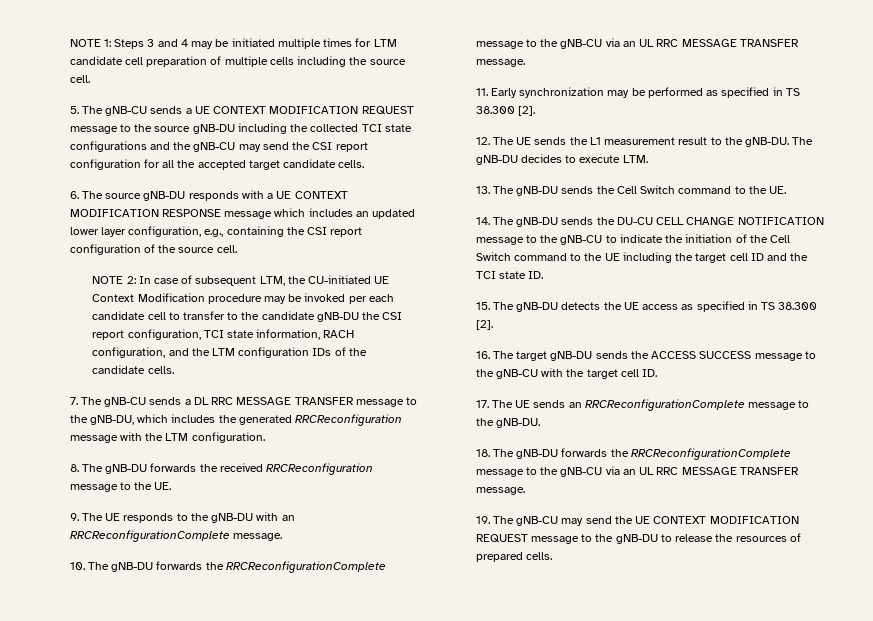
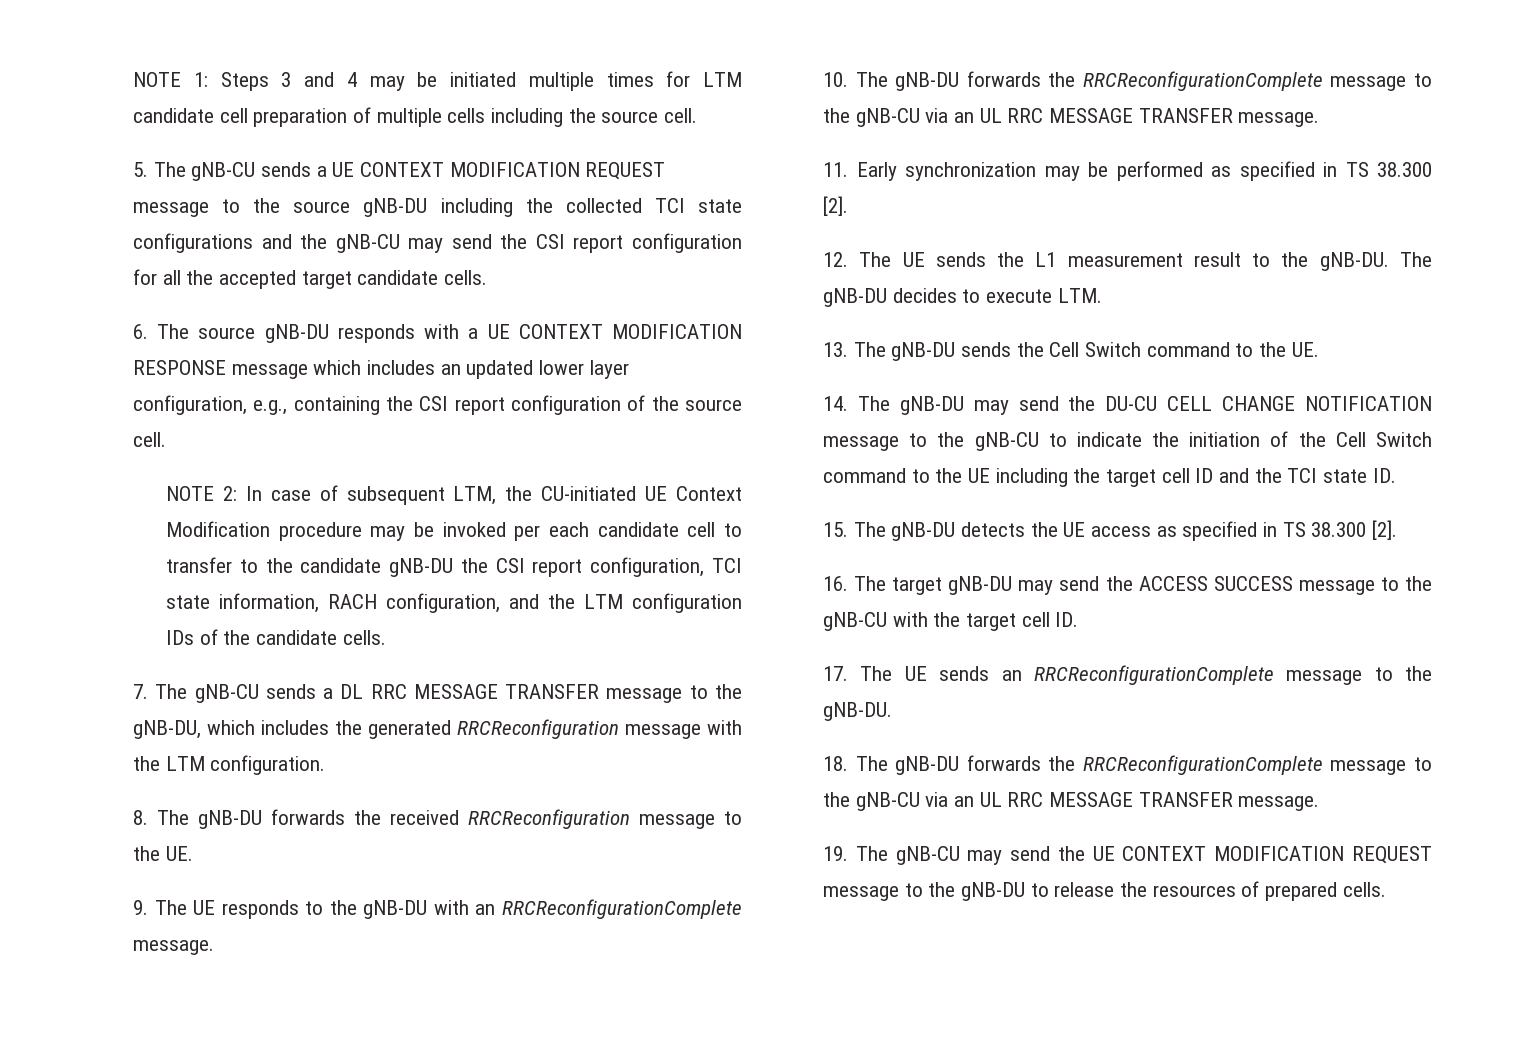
- 14. The gNB-DU sends the DU-CU CELL CHANGE NOTIFICATION message to the gNB-CU to indicate the initiation of the Cell Switch command to the UE including the target cell ID and the TCI state ID.
+ 14. The gNB-DU may send the DU-CU CELL CHANGE NOTIFICATION message to the gNB-CU to indicate the initiation of the Cell Switch command to the UE including the target cell ID and the TCI state ID.
- 16. The target gNB-DU sends the ACCESS SUCCESS message to the gNB-CU with the target cell ID.
+ 16. The target gNB-DU may send the ACCESS SUCCESS message to the gNB-CU with the target cell ID.

